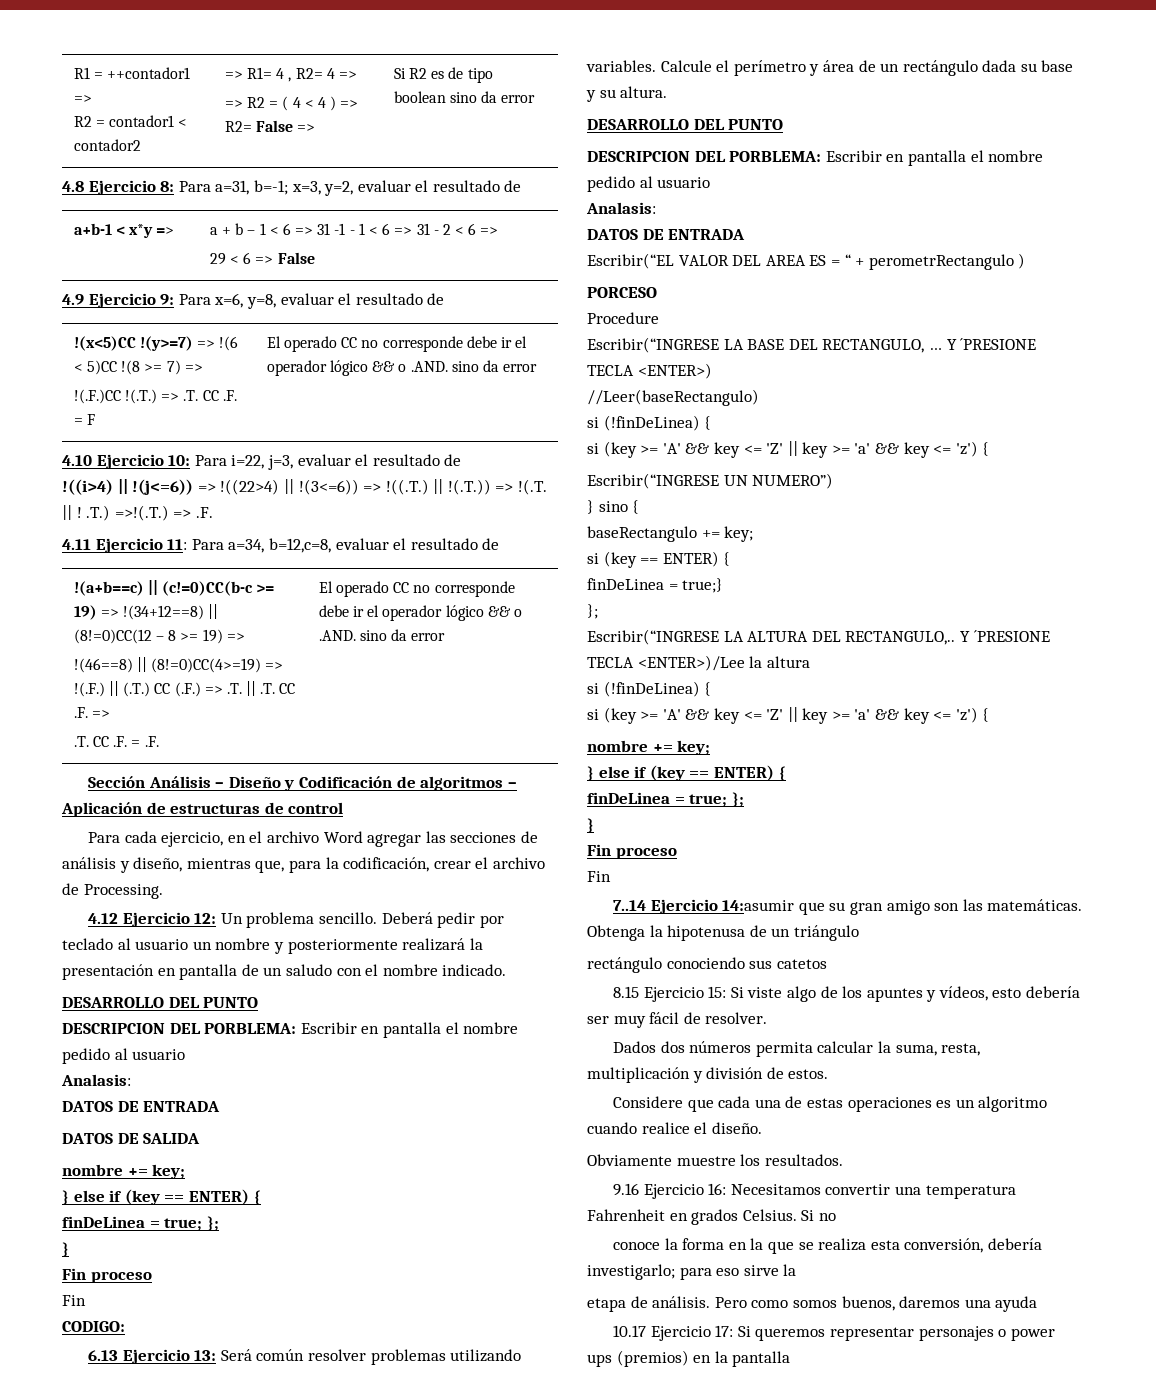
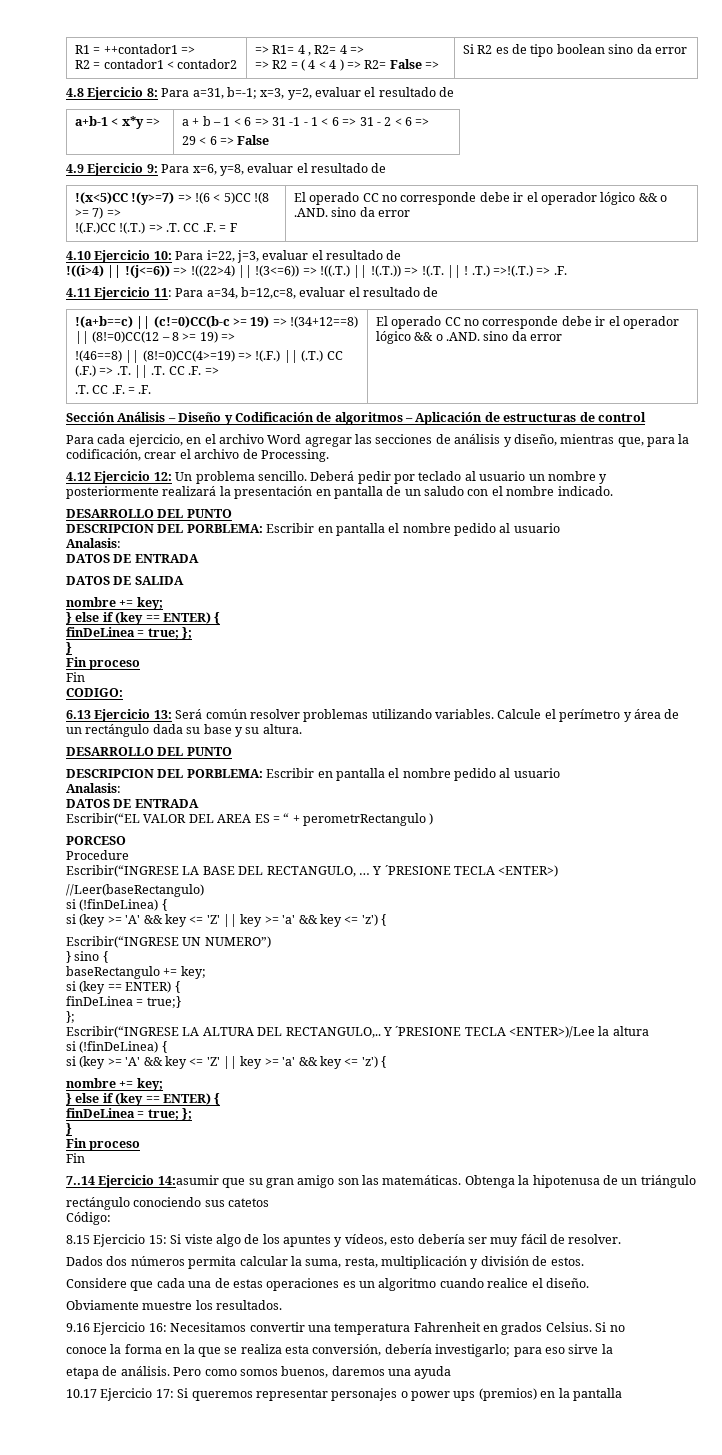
+ Código:

